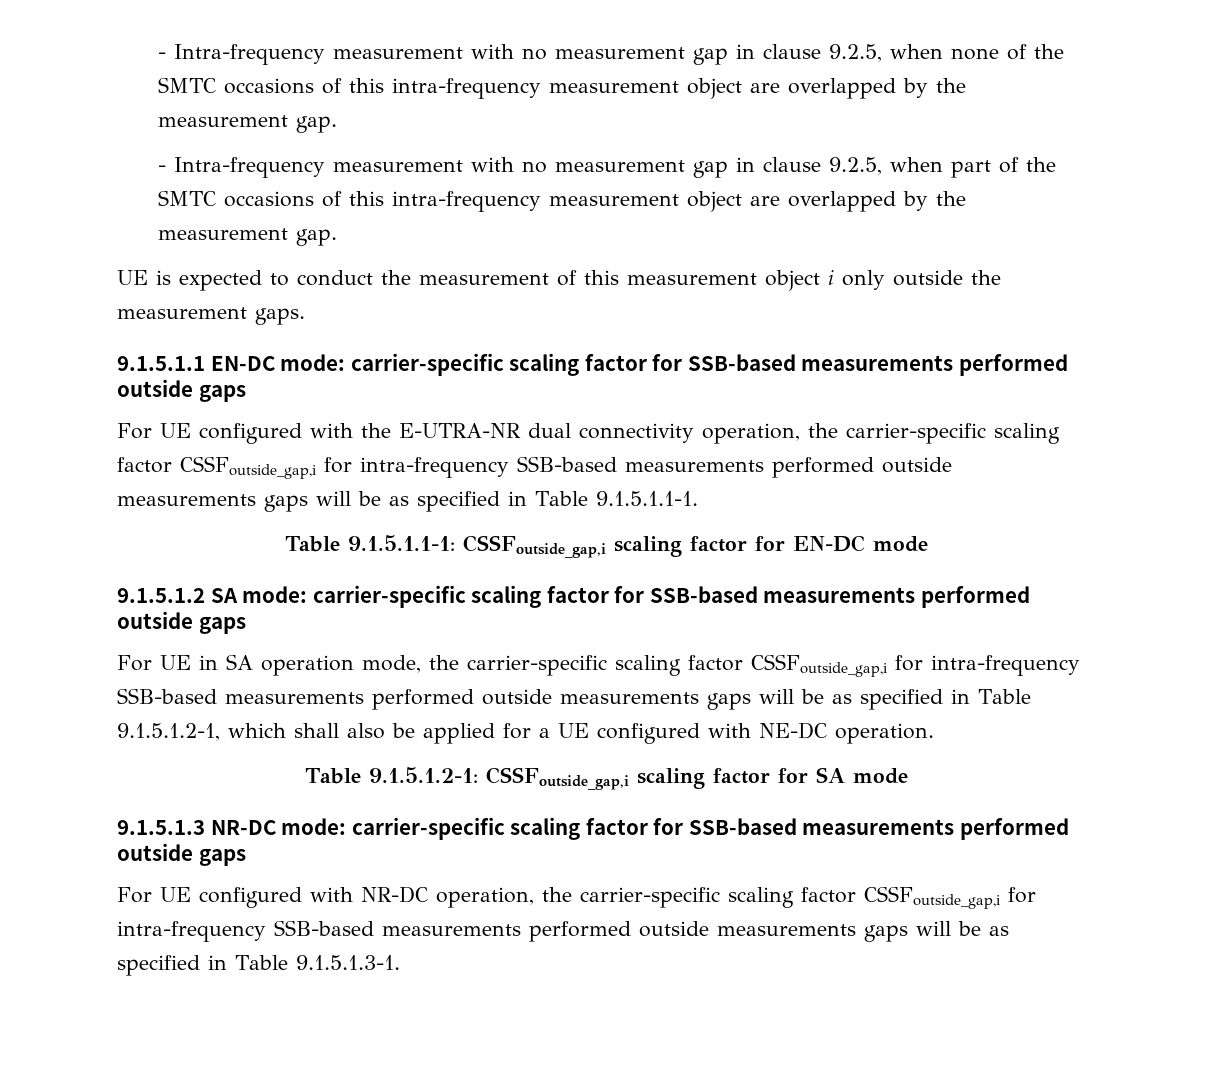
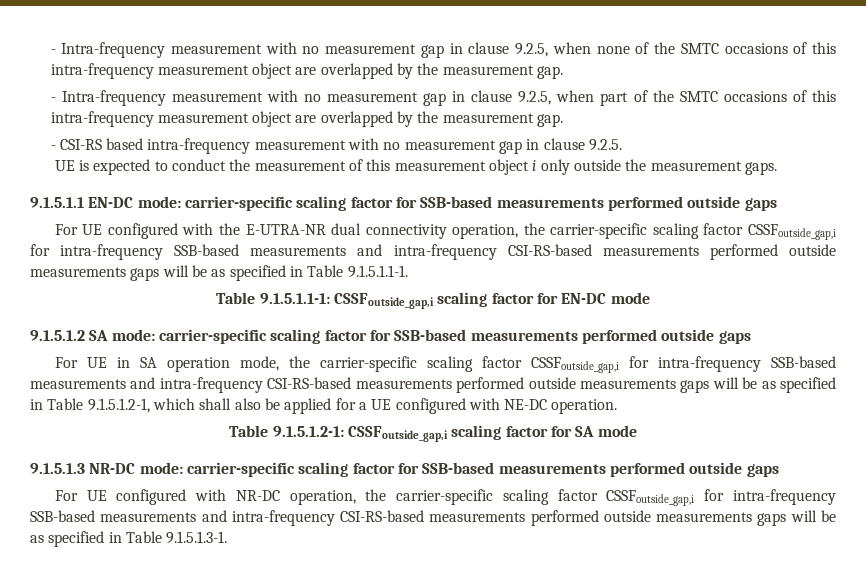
+ - CSI-RS based intra-frequency measurement with no measurement gap in clause 9.2.5.
- For UE configured with the E-UTRA-NR dual connectivity operation, the carrier-specific scaling factor CSSFoutside_gap,i for intra-frequency SSB-based measurements performed outside measurements gaps will be as specified in Table 9.1.5.1.1-1.
+ For UE configured with the E-UTRA-NR dual connectivity operation, the carrier-specific scaling factor CSSFoutside_gap,i for intra-frequency SSB-based measurements and intra-frequency CSI-RS-based measurements performed outside measurements gaps will be as specified in Table 9.1.5.1.1-1.
- For UE in SA operation mode, the carrier-specific scaling factor CSSFoutside_gap,i for intra-frequency SSB-based measurements performed outside measurements gaps will be as specified in Table 9.1.5.1.2-1, which shall also be applied for a UE configured with NE-DC operation.
+ For UE in SA operation mode, the carrier-specific scaling factor CSSFoutside_gap,i for intra-frequency SSB-based measurements and intra-frequency CSI-RS-based measurements performed outside measurements gaps will be as specified in Table 9.1.5.1.2-1, which shall also be applied for a UE configured with NE-DC operation.
- For UE configured with NR-DC operation, the carrier-specific scaling factor CSSFoutside_gap,i for intra-frequency SSB-based measurements performed outside measurements gaps will be as specified in Table 9.1.5.1.3-1.
+ For UE configured with NR-DC operation, the carrier-specific scaling factor CSSFoutside_gap,i for intra-frequency SSB-based measurements and intra-frequency CSI-RS-based measurements performed outside measurements gaps will be as specified in Table 9.1.5.1.3-1.

